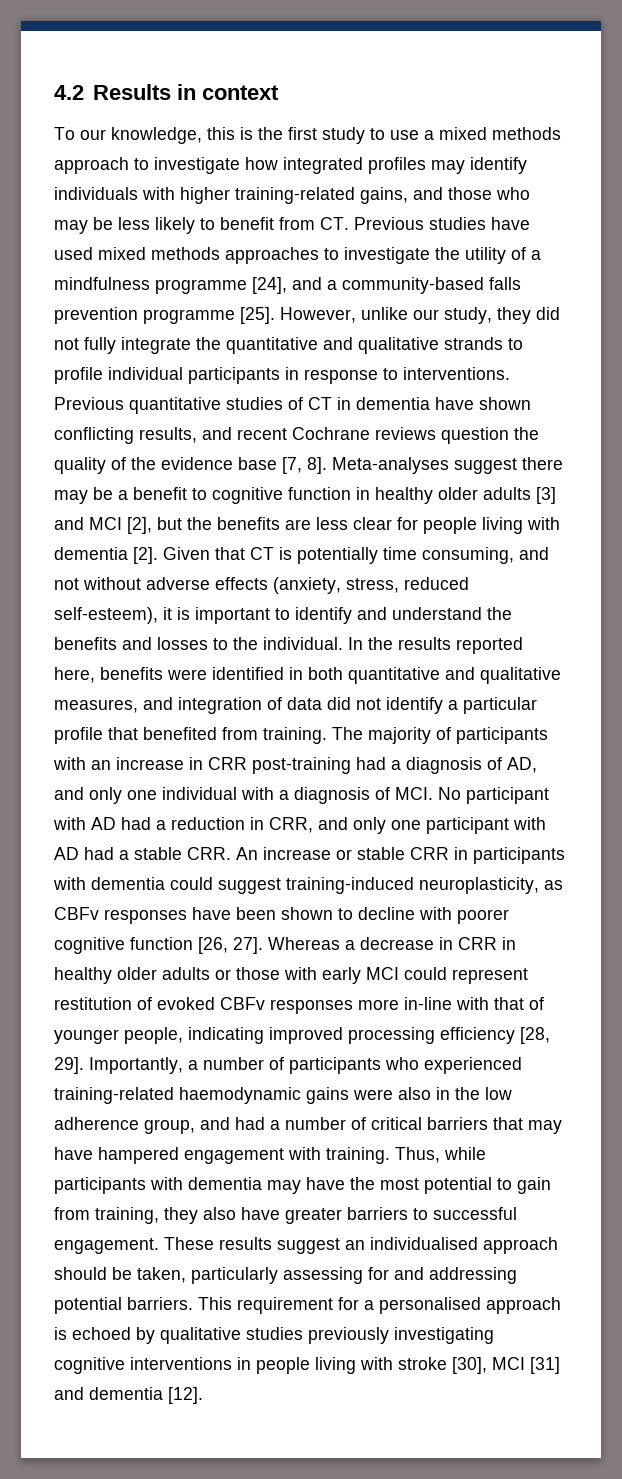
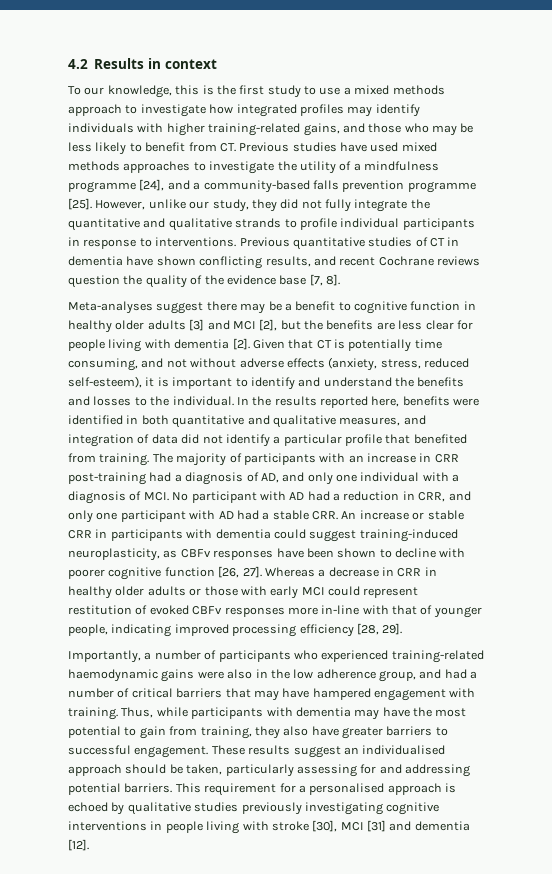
- Previous quantitative studies of CT in dementia have shown conflicting results, and recent Cochrane reviews question the quality of the evidence base [7, 8]. Meta-analyses suggest there may be a benefit to cognitive function in healthy older adults [3] and MCI [2], but the benefits are less clear for people living with dementia [2].
+ Previous quantitative studies of CT in dementia have shown conflicting results, and recent Cochrane reviews question the quality of the evidence base [7, 8].
+ Meta-analyses suggest there may be a benefit to cognitive function in healthy older adults [3] and MCI [2], but the benefits are less clear for people living with dementia [2].
- Whereas a decrease in CRR in healthy older adults or those with early MCI could represent restitution of evoked CBFv responses more in-line with that of younger people, indicating improved processing efficiency [28, 29]. Importantly, a number of participants who experienced training-related haemodynamic gains were also in the low adherence group, and had a number of critical barriers that may have hampered engagement with training.
+ Whereas a decrease in CRR in healthy older adults or those with early MCI could represent restitution of evoked CBFv responses more in-line with that of younger people, indicating improved processing efficiency [28, 29].
+ Importantly, a number of participants who experienced training-related haemodynamic gains were also in the low adherence group, and had a number of critical barriers that may have hampered engagement with training.

